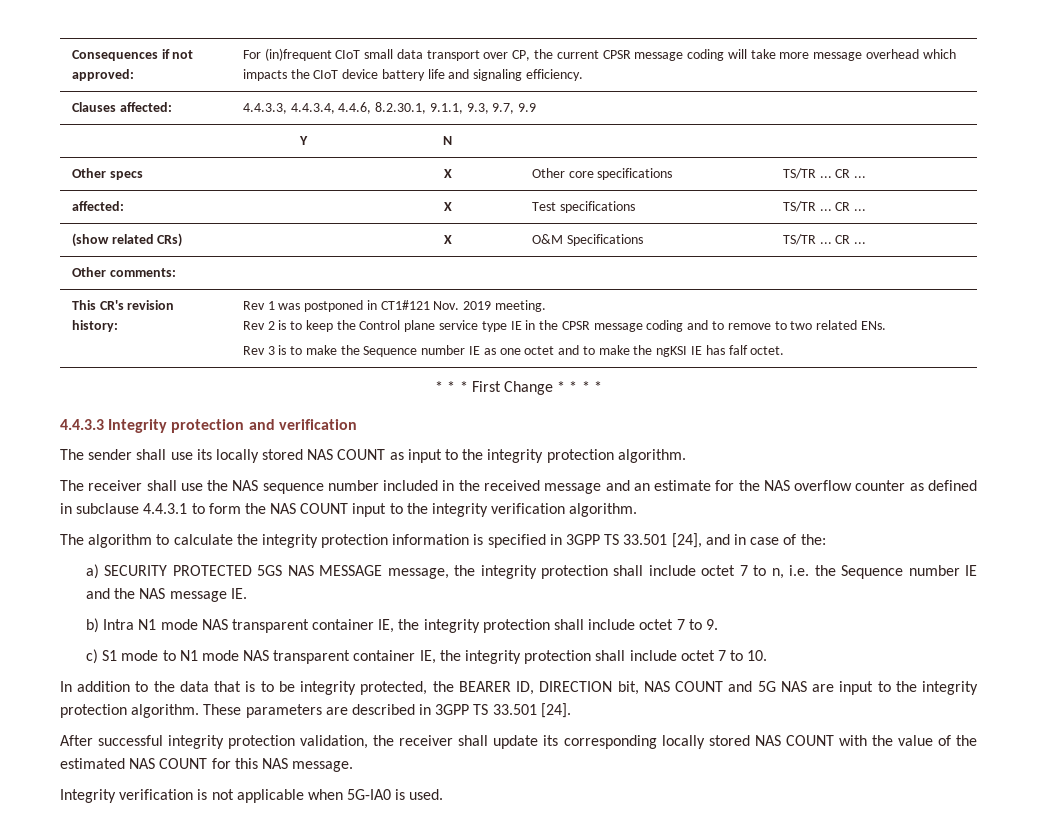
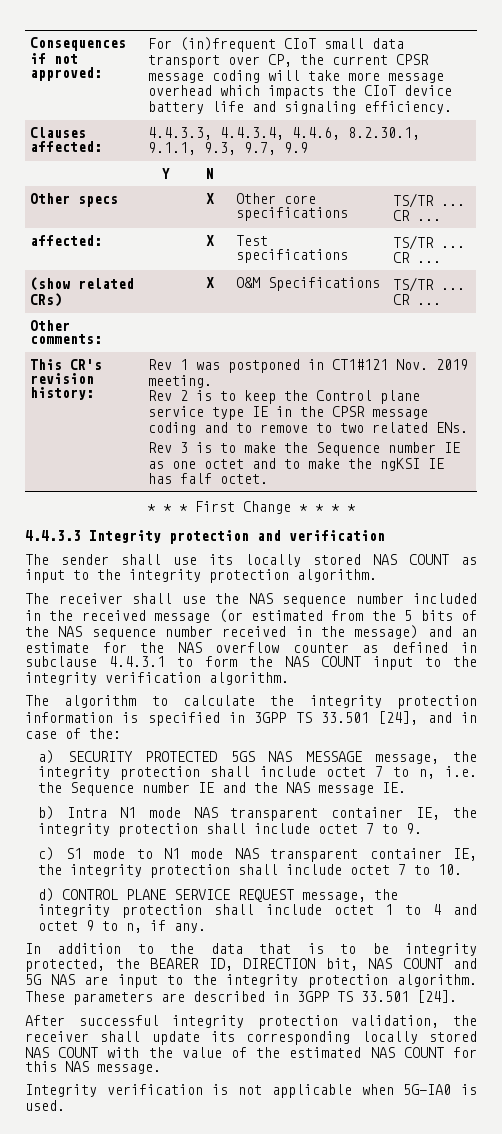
- The receiver shall use the NAS sequence number included in the received message and an estimate for the NAS overflow counter as defined in subclause 4.4.3.1 to form the NAS COUNT input to the integrity verification algorithm.
+ The receiver shall use the NAS sequence number included in the received message (or estimated from the 5 bits of the NAS sequence number received in the message) and an estimate for the NAS overflow counter as defined in subclause 4.4.3.1 to form the NAS COUNT input to the integrity verification algorithm.
+ d) CONTROL PLANE SERVICE REQUEST message, the integrity protection shall include octet 1 to 4 and octet 9 to n, if any.

